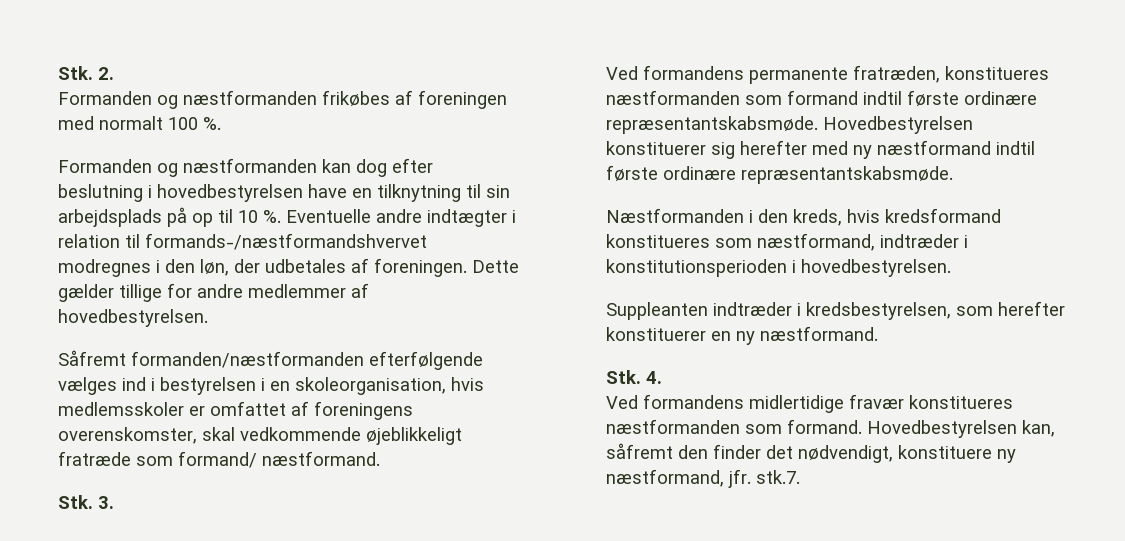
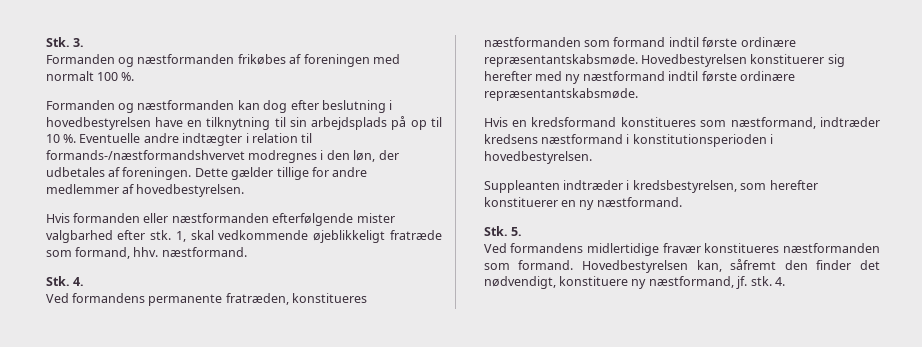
- Stk. 2.
+ Stk. 3.
- Såfremt formanden/næstformanden efterfølgende vælges ind i bestyrelsen i en skoleorganisation, hvis medlemsskoler er omfattet af foreningens overenskomster, skal vedkommende øjeblikkeligt fratræde som formand/ næstformand.
- Stk. 3.
+ Hvis formanden eller næstformanden efterfølgende mister valgbarhed efter stk. 1, skal vedkommende øjeblikkeligt fratræde som formand, hhv. næstformand.
+ Stk. 4.
- Næstformanden i den kreds, hvis kredsformand konstitueres som næstformand, indtræder i konstitutionsperioden i hovedbestyrelsen.
+ Hvis en kredsformand konstitueres som næstformand, indtræder kredsens næstformand i konstitutionsperioden i hovedbestyrelsen.
- Stk. 4.
+ Stk. 5.
- Hovedbestyrelsen kan, såfremt den finder det nødvendigt, konstituere ny næstformand, jfr. stk.7.
+ Hovedbestyrelsen kan, såfremt den finder det nødvendigt, konstituere ny næstformand, jf. stk. 4.

